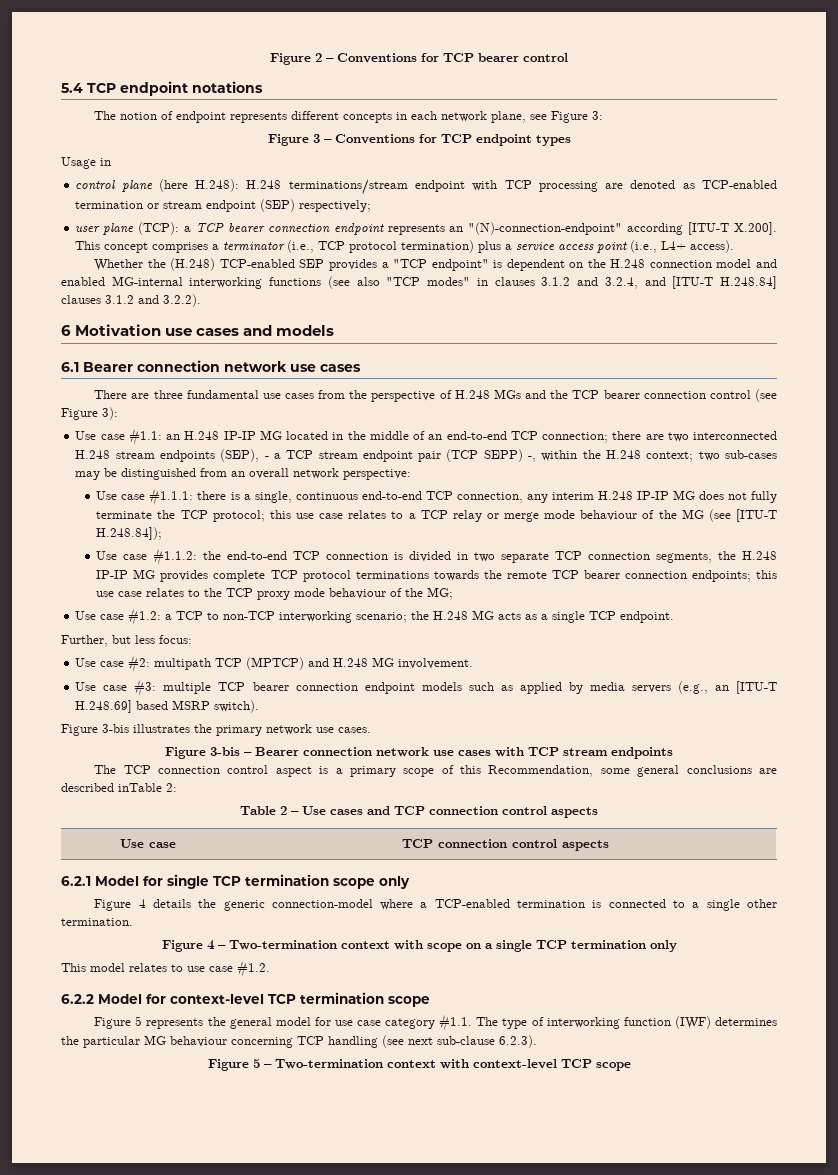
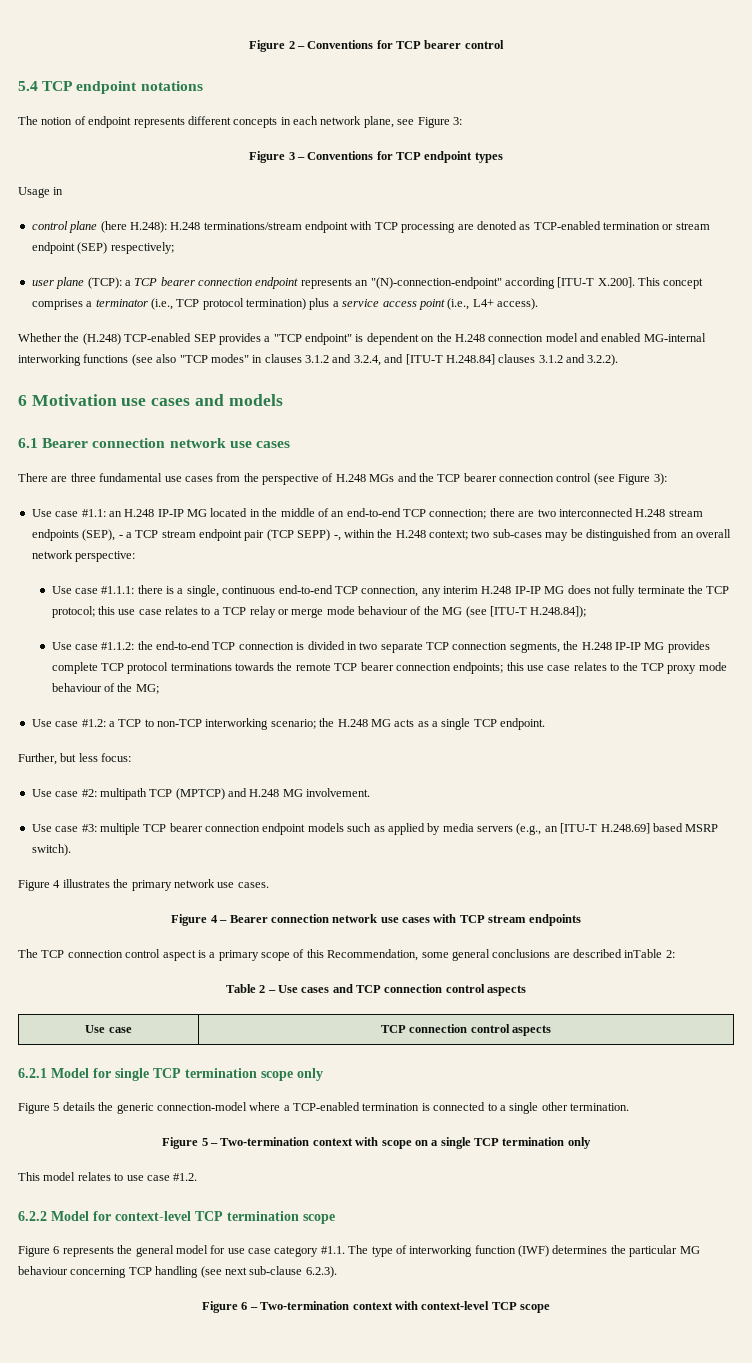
- Figure 3-bis illustrates the primary network use cases.
+ Figure 4 illustrates the primary network use cases.
- Figure 3-bis – Bearer connection network use cases with TCP stream endpoints
+ Figure 4 – Bearer connection network use cases with TCP stream endpoints
- Figure 4 details the generic connection-model where a TCP-enabled termination is connected to a single other termination.
+ Figure 5 details the generic connection-model where a TCP-enabled termination is connected to a single other termination.
- Figure 4 – Two-termination context with scope on a single TCP termination only
+ Figure 5 – Two-termination context with scope on a single TCP termination only
- Figure 5 represents the general model for use case category #1.1. The type of interworking function (IWF) determines the particular MG behaviour concerning TCP handling (see next sub-clause 6.2.3).
+ Figure 6 represents the general model for use case category #1.1. The type of interworking function (IWF) determines the particular MG behaviour concerning TCP handling (see next sub-clause 6.2.3).
- Figure 5 – Two-termination context with context-level TCP scope
+ Figure 6 – Two-termination context with context-level TCP scope

